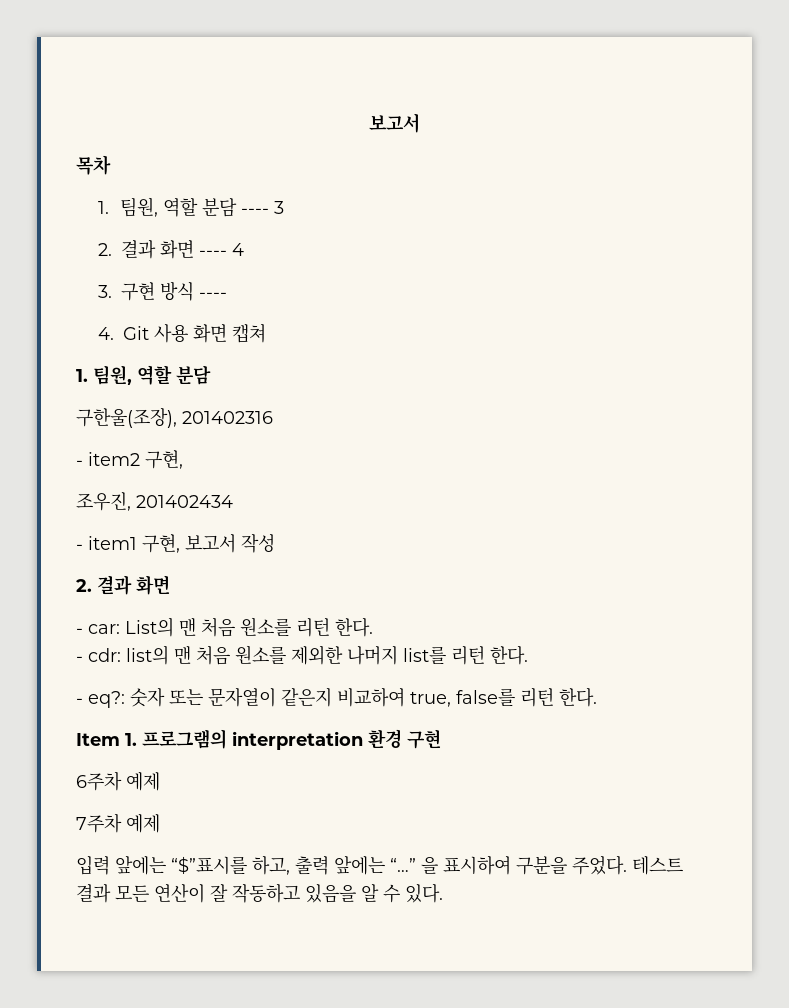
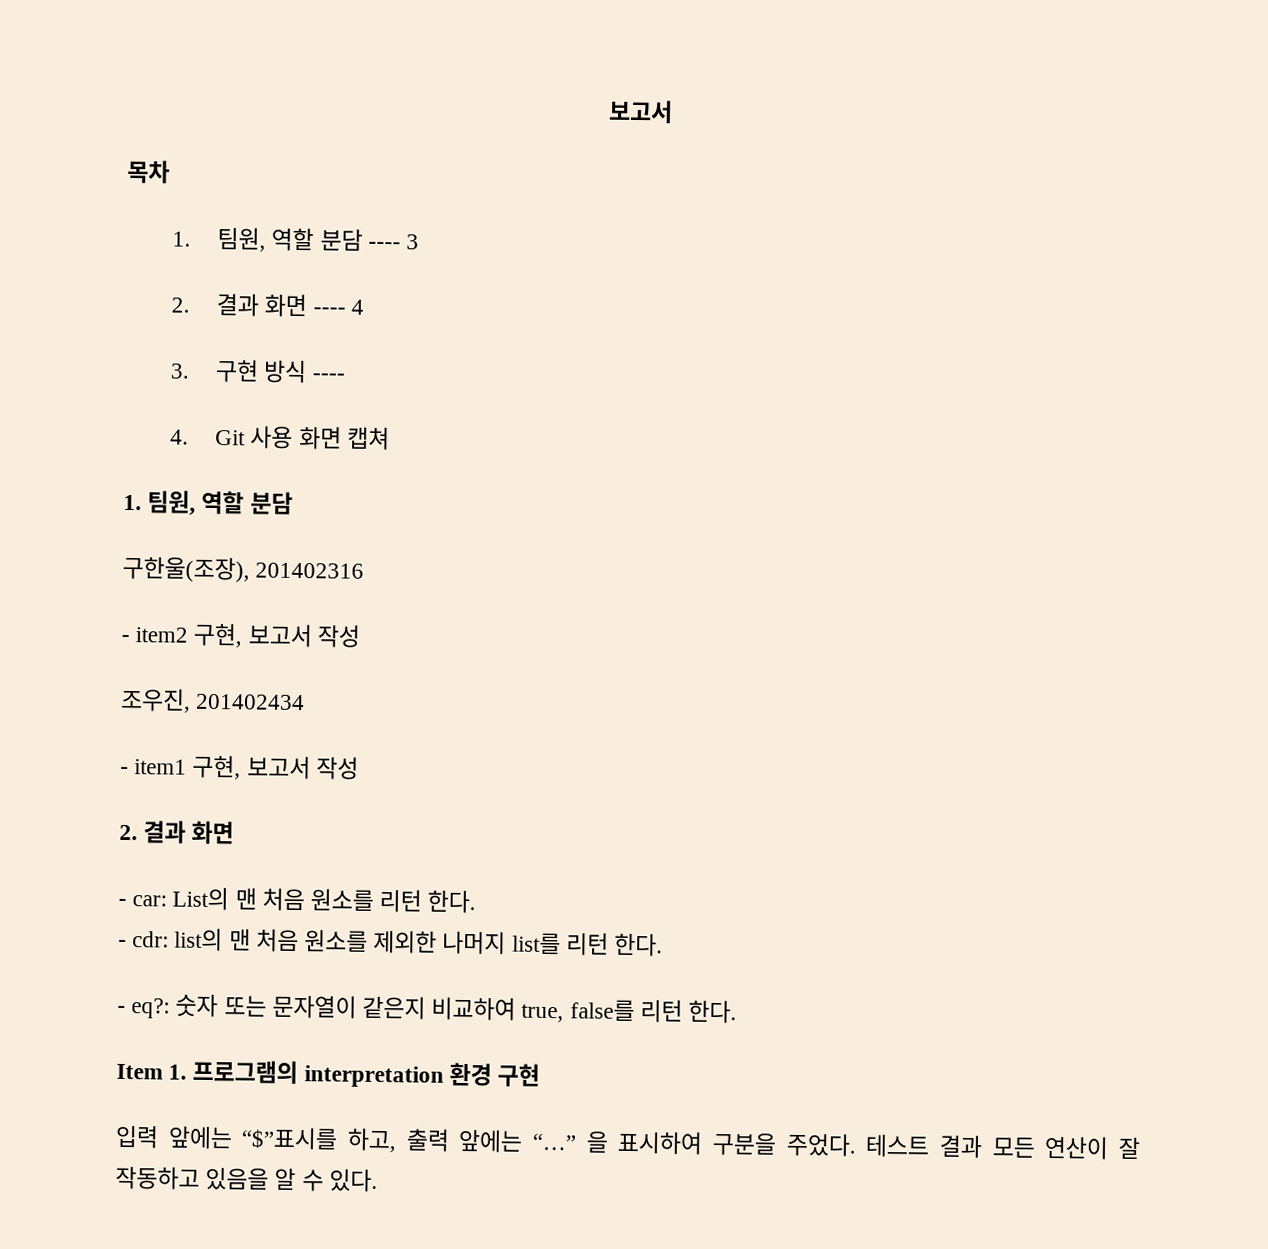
- - item2 구현,
+ - item2 구현, 보고서 작성
- 6주차 예제
- 7주차 예제

